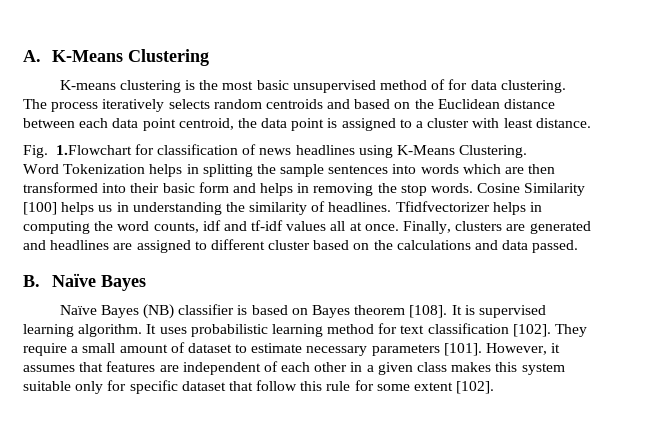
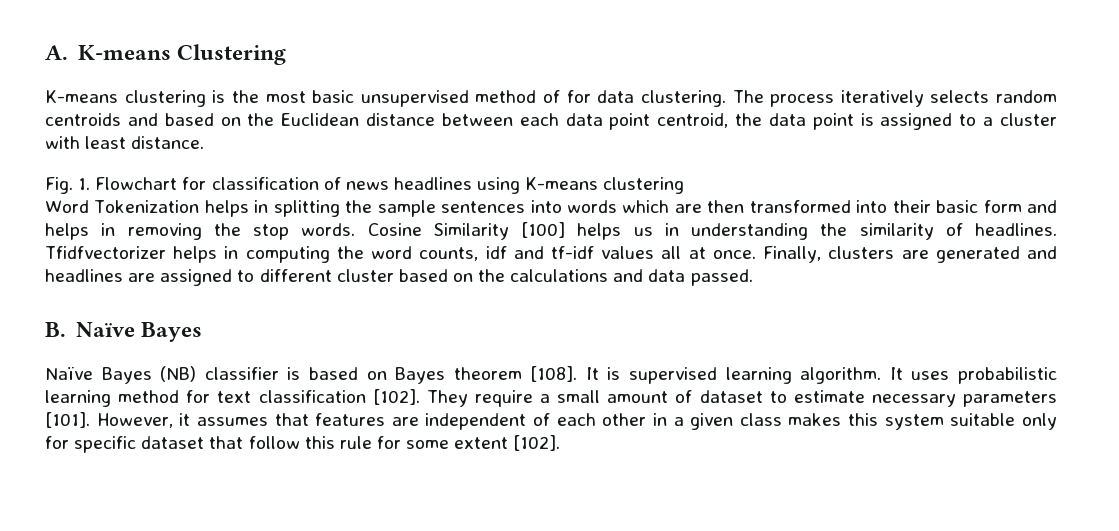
- A. K-Means Clustering
+ A. K-means Clustering
- Fig. 1.Flowchart for classification of news headlines using K-Means Clustering.
+ Fig. 1. Flowchart for classification of news headlines using K-means clustering

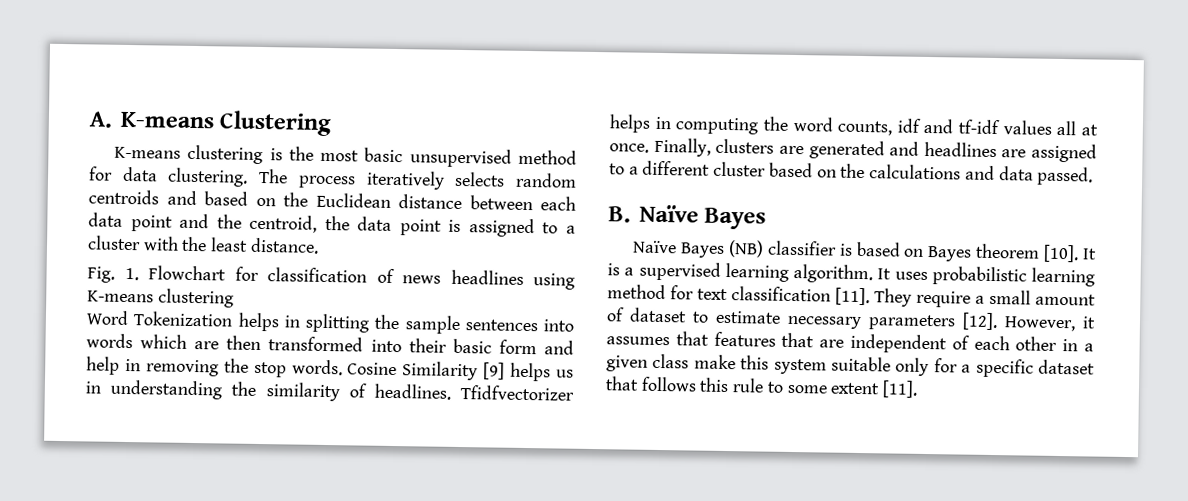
- K-means clustering is the most basic unsupervised method of for data clustering.
+ K-means clustering is the most basic unsupervised method for data clustering.
- The process iteratively selects random centroids and based on the Euclidean distance between each data point centroid, the data point is assigned to a cluster with least distance.
+ The process iteratively selects random centroids and based on the Euclidean distance between each data point and the centroid, the data point is assigned to a cluster with the least distance.
- Word Tokenization helps in splitting the sample sentences into words which are then transformed into their basic form and helps in removing the stop words.
+ Word Tokenization helps in splitting the sample sentences into words which are then transformed into their basic form and help in removing the stop words.
- Cosine Similarity [100] helps us in understanding the similarity of headlines.
+ Cosine Similarity [9] helps us in understanding the similarity of headlines.
- Finally, clusters are generated and headlines are assigned to different cluster based on the calculations and data passed.
+ Finally, clusters are generated and headlines are assigned to a different cluster based on the calculations and data passed.
- Naïve Bayes (NB) classifier is based on Bayes theorem [108].
+ Naïve Bayes (NB) classifier is based on Bayes theorem [10].
- It is supervised learning algorithm.
+ It is a supervised learning algorithm.
- It uses probabilistic learning method for text classification [102].
+ It uses probabilistic learning method for text classification [11].
- They require a small amount of dataset to estimate necessary parameters [101].
+ They require a small amount of dataset to estimate necessary parameters [12].
- However, it assumes that features are independent of each other in a given class makes this system suitable only for specific dataset that follow this rule for some extent [102].
+ However, it assumes that features that are independent of each other in a given class make this system suitable only for a specific dataset that follows this rule to some extent [11].

